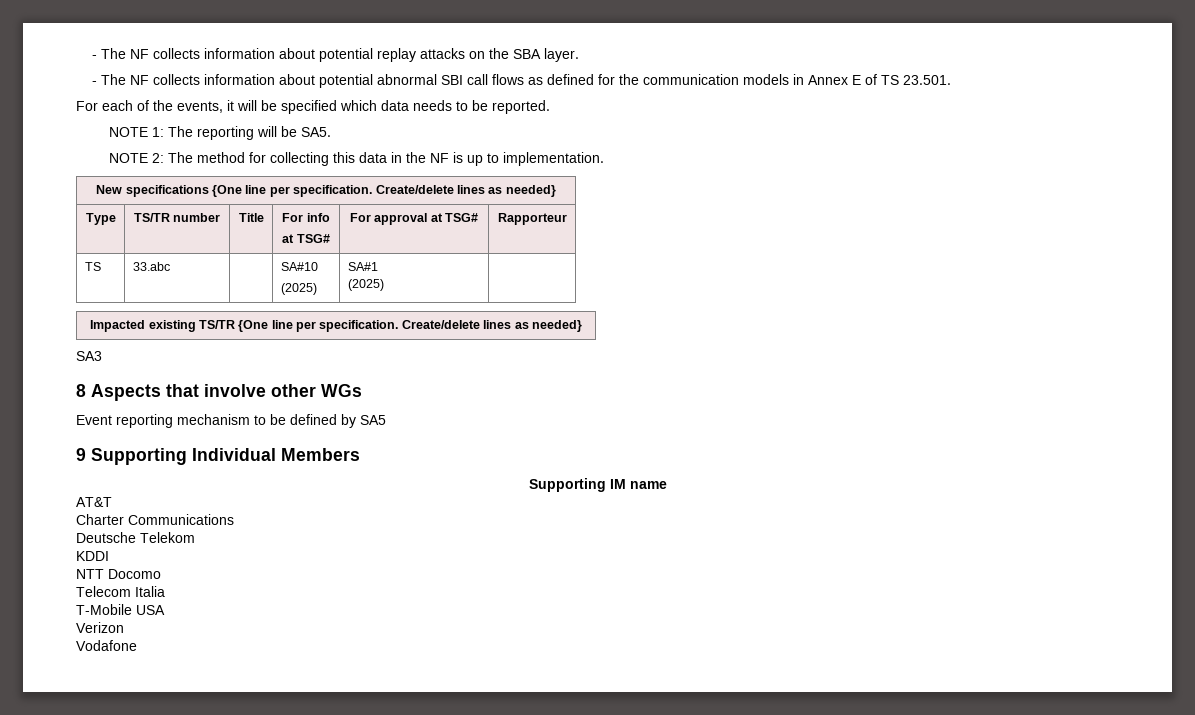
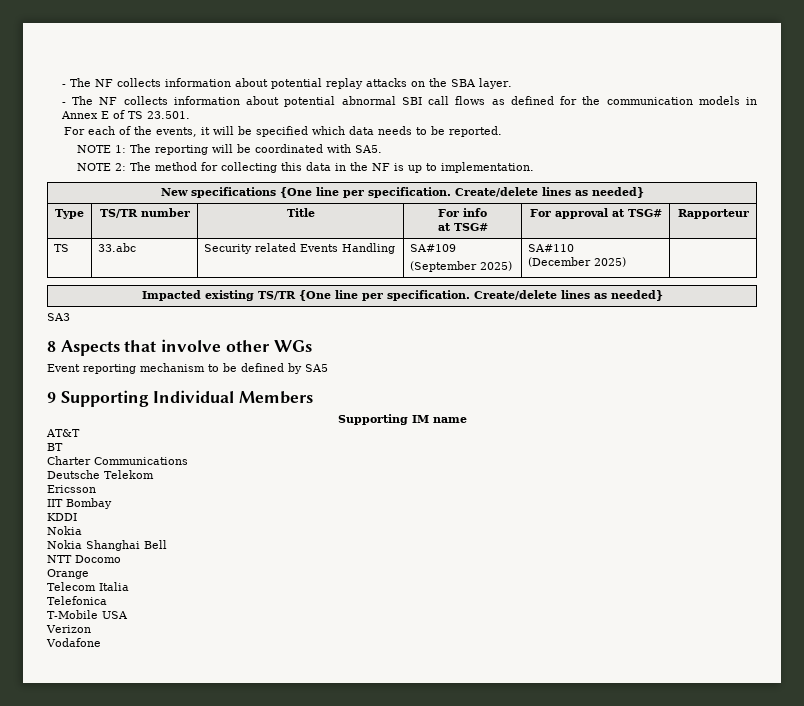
- NOTE 1: The reporting will be SA5.
+ NOTE 1: The reporting will be coordinated with SA5.
- TS | 33.abc | | SA#10
- (2025) | SA#1
- (2025) |
+ TS | 33.abc | Security related Events Handling | SA#109
+ (September 2025) | SA#110
+ (December 2025) |
+ BT
+ Ericsson
+ IIT Bombay
  KDDI
+ Nokia
+ Nokia Shanghai Bell
+ Orange
+ Telefonica

